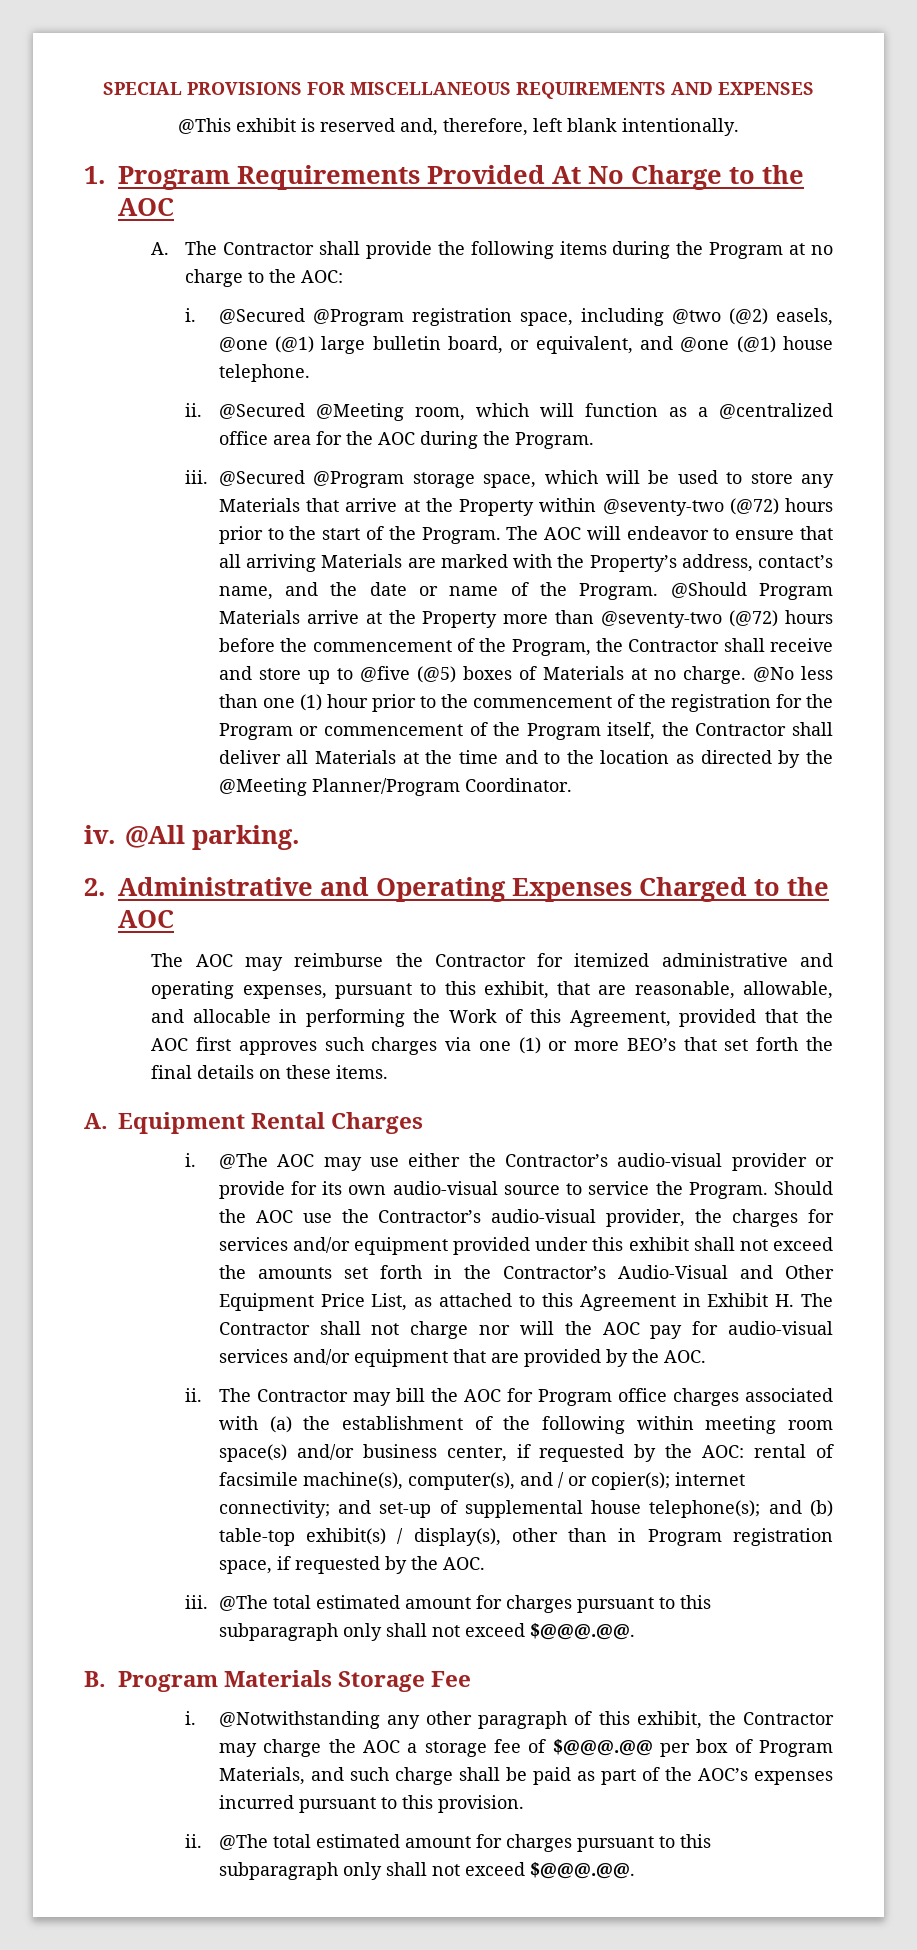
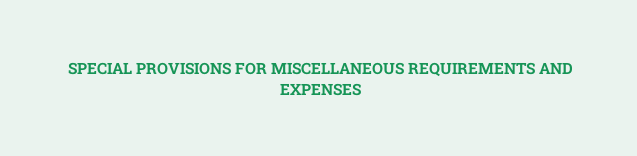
- @This exhibit is reserved and, therefore, left blank intentionally.
- 1. Program Requirements Provided At No Charge to the AOC
- A. The Contractor shall provide the following items during the Program at no charge to the AOC:
- i. @Secured @Program registration space, including @two (@2) easels, @one (@1) large bulletin board, or equivalent, and @one (@1) house telephone.
- ii. @Secured @Meeting room, which will function as a @centralized office area for the AOC during the Program.
- iii. @Secured @Program storage space, which will be used to store any Materials that arrive at the Property within @seventy-two (@72) hours prior to the start of the Program. The AOC will endeavor to ensure that all arriving Materials are marked with the Property’s address, contact’s name, and the date or name of the Program. @Should Program Materials arrive at the Property more than @seventy-two (@72) hours before the commencement of the Program, the Contractor shall receive and store up to @five (@5) boxes of Materials at no charge. @No less than one (1) hour prior to the commencement of the registration for the Program or commencement of the Program itself, the Contractor shall deliver all Materials at the time and to the location as directed by the @Meeting Planner/Program Coordinator.
- iv. @All parking.
- 2. Administrative and Operating Expenses Charged to the AOC
- The AOC may reimburse the Contractor for itemized administrative and operating expenses, pursuant to this exhibit, that are reasonable, allowable, and allocable in performing the Work of this Agreement, provided that the AOC first approves such charges via one (1) or more BEO’s that set forth the final details on these items.
- A. Equipment Rental Charges
- i. @The AOC may use either the Contractor’s audio-visual provider or provide for its own audio-visual source to service the Program. Should the AOC use the Contractor’s audio-visual provider, the charges for services and/or equipment provided under this exhibit shall not exceed the amounts set forth in the Contractor’s Audio-Visual and Other Equipment Price List, as attached to this Agreement in Exhibit H. The Contractor shall not charge nor will the AOC pay for audio-visual services and/or equipment that are provided by the AOC.
- ii. The Contractor may bill the AOC for Program office charges associated with (a) the establishment of the following within meeting room space(s) and/or business center, if requested by the AOC: rental of facsimile machine(s), computer(s), and / or copier(s); internet connectivity; and set-up of supplemental house telephone(s); and (b) table-top exhibit(s) / display(s), other than in Program registration space, if requested by the AOC.
- iii. @The total estimated amount for charges pursuant to this subparagraph only shall not exceed $@@@.@@.
- B. Program Materials Storage Fee
- i. @Notwithstanding any other paragraph of this exhibit, the Contractor may charge the AOC a storage fee of $@@@.@@ per box of Program Materials, and such charge shall be paid as part of the AOC’s expenses incurred pursuant to this provision.
- ii. @The total estimated amount for charges pursuant to this subparagraph only shall not exceed $@@@.@@.

